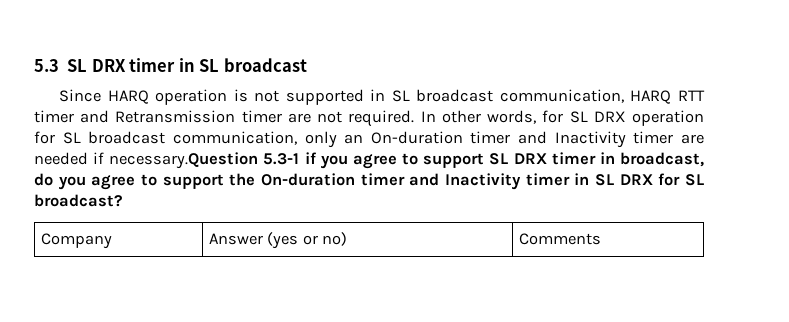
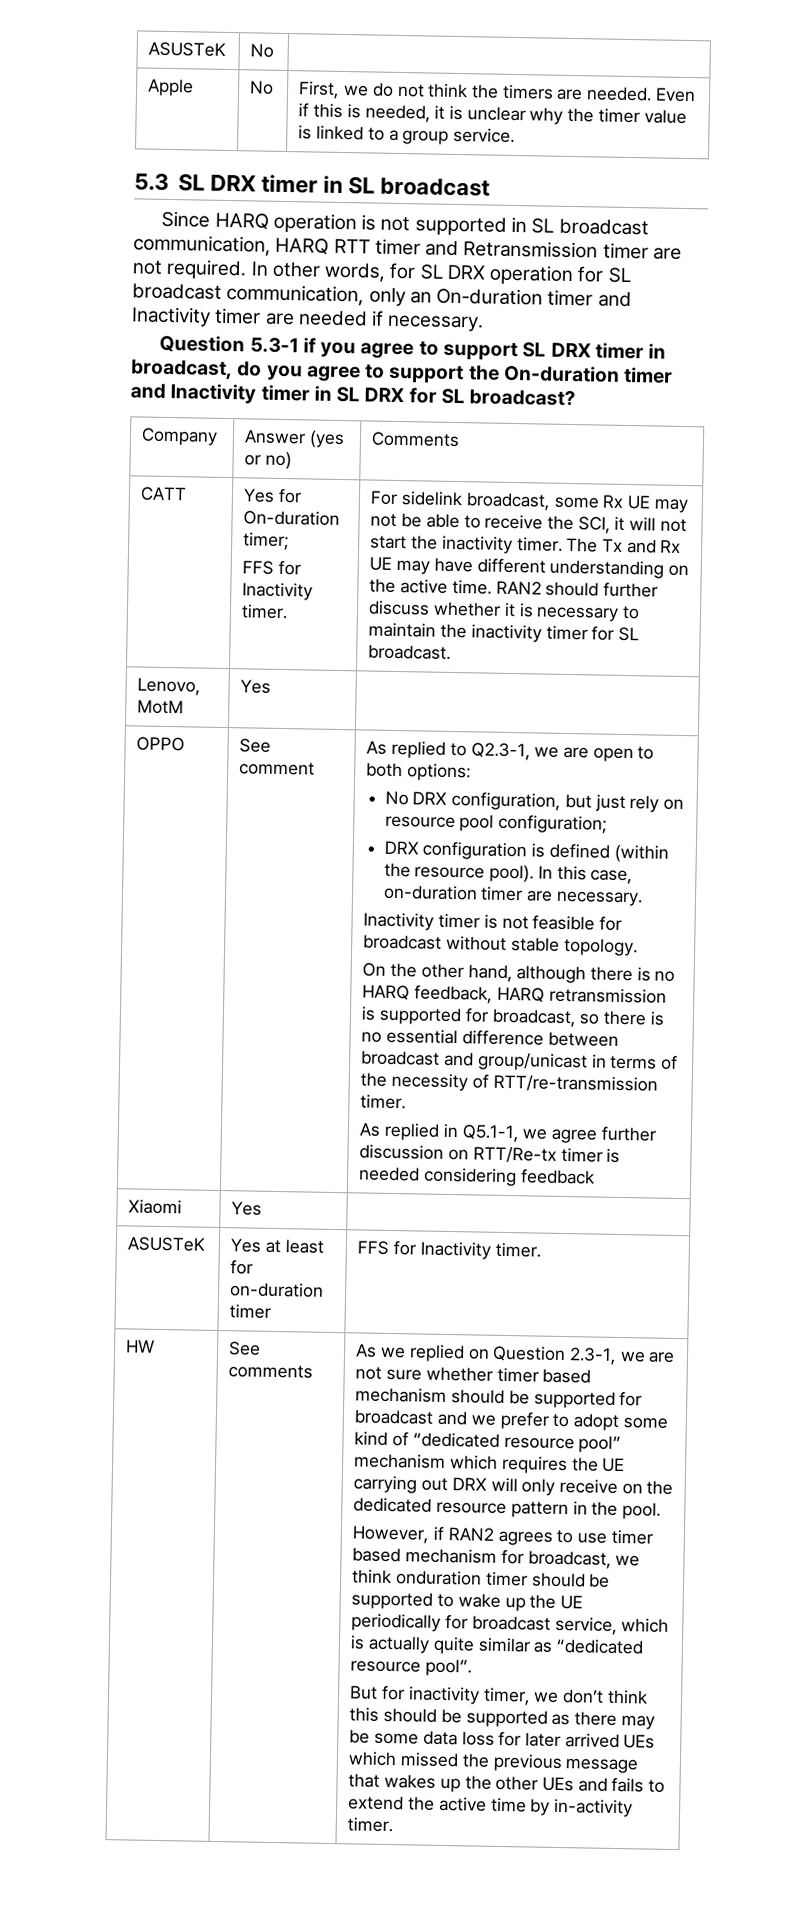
+ ASUSTeK | No |
+ Apple | No | First, we do not think the timers are needed. Even if this is needed, it is unclear why the timer value is linked to a group service.
- In other words, for SL DRX operation for SL broadcast communication, only an On-duration timer and Inactivity timer are needed if necessary.Question 5.3-1 if you agree to support SL DRX timer in broadcast, do you agree to support the On-duration timer and Inactivity timer in SL DRX for SL broadcast?
+ In other words, for SL DRX operation for SL broadcast communication, only an On-duration timer and Inactivity timer are needed if necessary.
+ Question 5.3-1 if you agree to support SL DRX timer in broadcast, do you agree to support the On-duration timer and Inactivity timer in SL DRX for SL broadcast?
+ CATT | Yes for On-duration timer;
+ FFS for Inactivity timer. | For sidelink broadcast, some Rx UE may not be able to receive the SCI, it will not start the inactivity timer. The Tx and Rx UE may have different understanding on the active time. RAN2 should further discuss whether it is necessary to maintain the inactivity timer for SL broadcast.
+ Lenovo, MotM | Yes |
+ OPPO | See comment | As replied to Q2.3-1, we are open to both options:
+ No DRX configuration, but just rely on resource pool configuration;
+ DRX configuration is defined (within the resource pool). In this case, on-duration timer are necessary.
+ Inactivity timer is not feasible for broadcast without stable topology.
+ On the other hand, although there is no HARQ feedback, HARQ retransmission is supported for broadcast, so there is no essential difference between broadcast and group/unicast in terms of the necessity of RTT/re-transmission timer.
+ As replied in Q5.1-1, we agree further discussion on RTT/Re-tx timer is needed considering feedback
+ Xiaomi | Yes |
+ ASUSTeK | Yes at least for on-duration timer | FFS for Inactivity timer.
+ HW | See comments | As we replied on Question 2.3-1, we are not sure whether timer based mechanism should be supported for broadcast and we prefer to adopt some kind of “dedicated resource pool” mechanism which requires the UE carrying out DRX will only receive on the dedicated resource pattern in the pool.
+ However, if RAN2 agrees to use timer based mechanism for broadcast, we think onduration timer should be supported to wake up the UE periodically for broadcast service, which is actually quite similar as “dedicated resource pool”.
+ But for inactivity timer, we don’t think this should be supported as there may be some data loss for later arrived UEs which missed the previous message that wakes up the other UEs and fails to extend the active time by in-activity timer.

